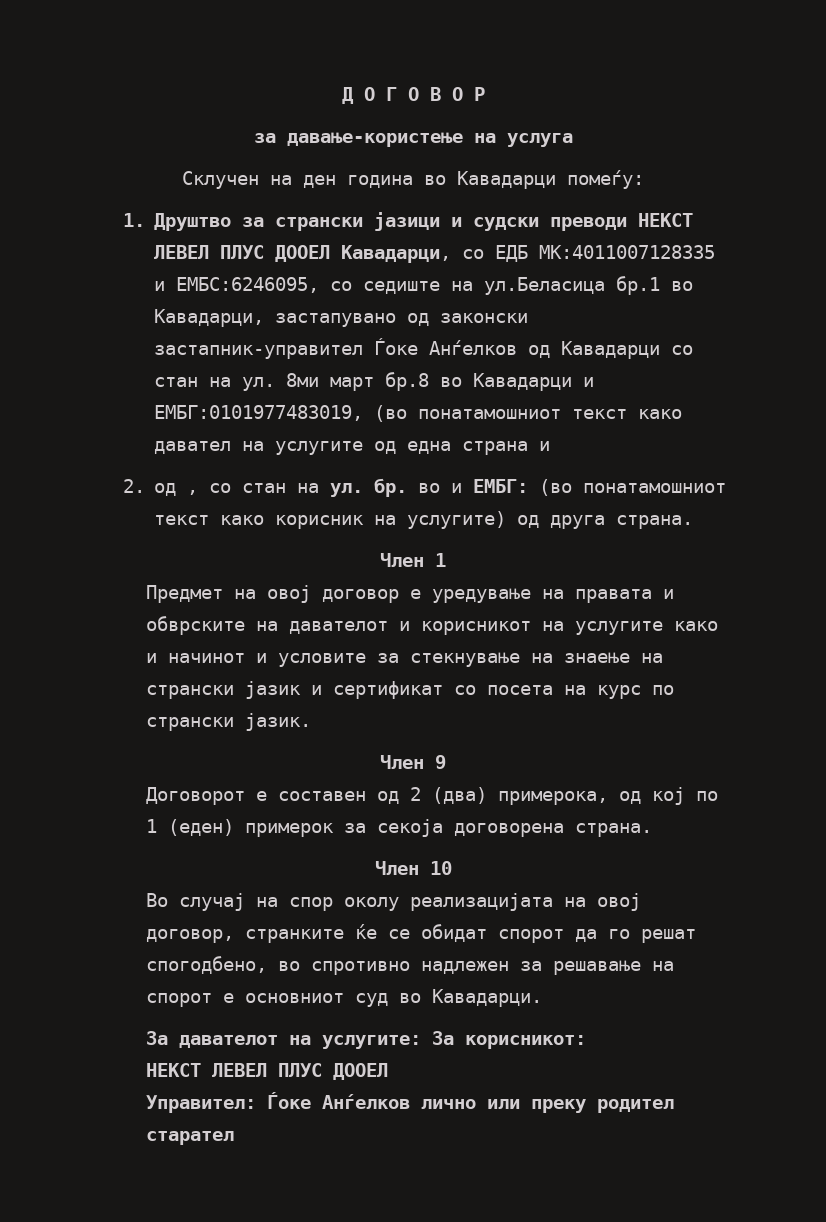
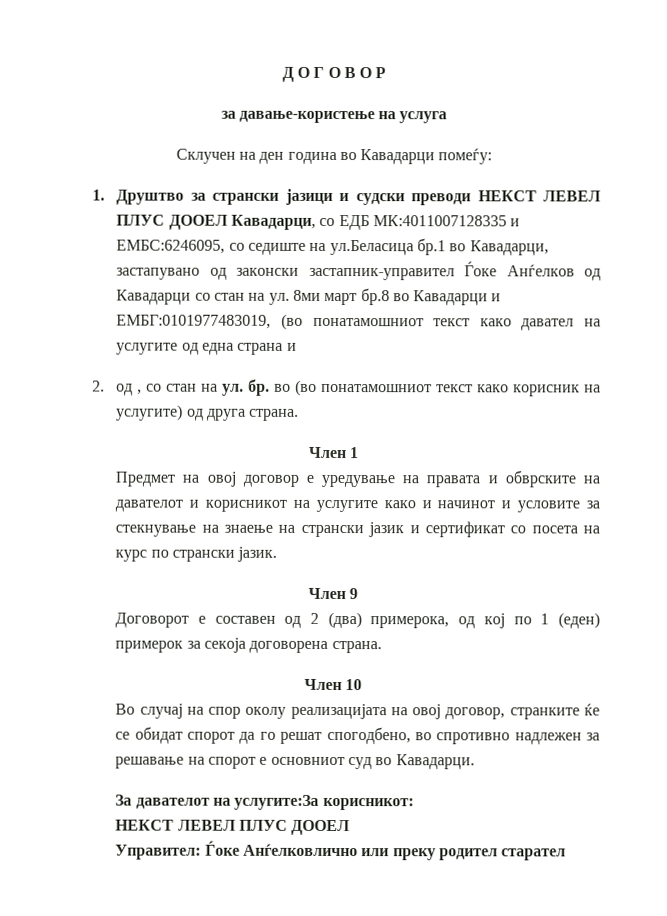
- 2. oд , со стан на ул. бр. вo и ЕМБГ: (во понатамошниот текст како корисник на услугите) од друга страна.
+ 2. oд , со стан на ул. бр. вo (во понатамошниот текст како корисник на услугите) од друга страна.
- За давателот на услугите: За корисникот:
+ За давателот на услугите:За корисникот:
- Управител: Ѓоке Анѓелков лично или преку родител старател
+ Управител: Ѓоке Анѓелковлично или преку родител старател

